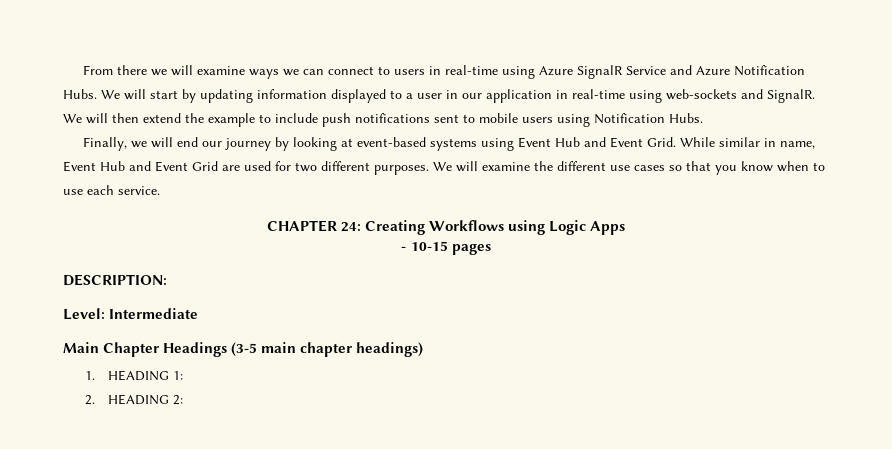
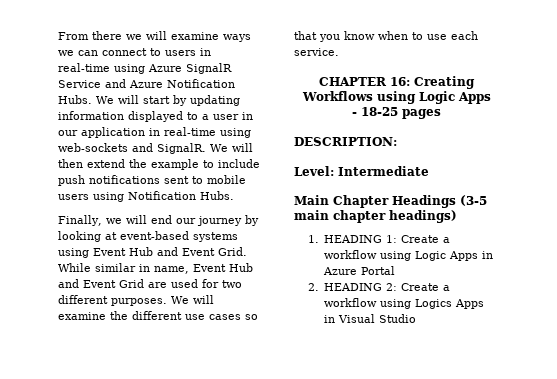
- CHAPTER 24: Creating Workflows using Logic Apps
+ CHAPTER 16: Creating Workflows using Logic Apps
- - 10-15 pages
+ - 18-25 pages
- 1. HEADING 1:
- 2. HEADING 2:
+ 1. HEADING 1: Create a workflow using Logic Apps in Azure Portal
+ 2. HEADING 2: Create a workflow using Logics Apps in Visual Studio

